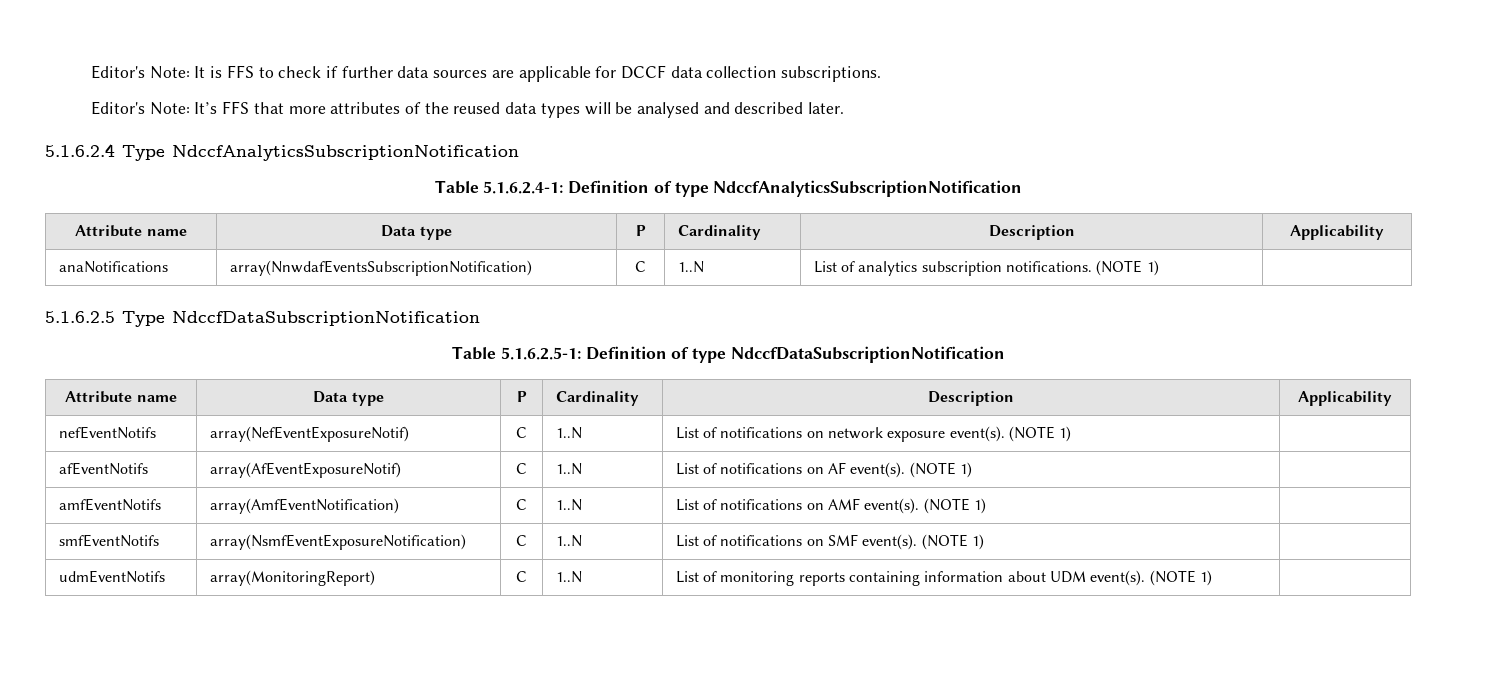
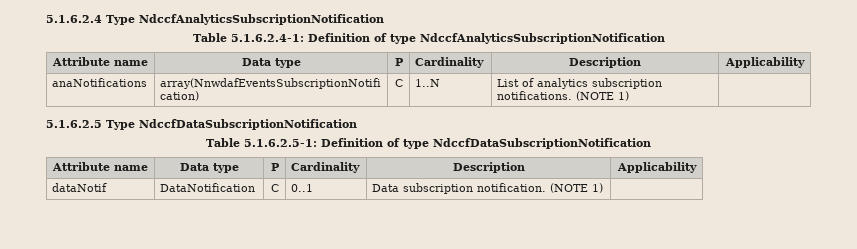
- Editor's Note: It is FFS to check if further data sources are applicable for DCCF data collection subscriptions.
- Editor's Note: It’s FFS that more attributes of the reused data types will be analysed and described later.
- nefEventNotifs | array(NefEventExposureNotif) | C | 1..N | List of notifications on network exposure event(s). (NOTE 1) |
- afEventNotifs | array(AfEventExposureNotif) | C | 1..N | List of notifications on AF event(s). (NOTE 1) |
- amfEventNotifs | array(AmfEventNotification) | C | 1..N | List of notifications on AMF event(s). (NOTE 1) |
- smfEventNotifs | array(NsmfEventExposureNotification) | C | 1..N | List of notifications on SMF event(s). (NOTE 1) |
- udmEventNotifs | array(MonitoringReport) | C | 1..N | List of monitoring reports containing information about UDM event(s). (NOTE 1) |
+ dataNotif | DataNotification | C | 0..1 | Data subscription notification. (NOTE 1) |

